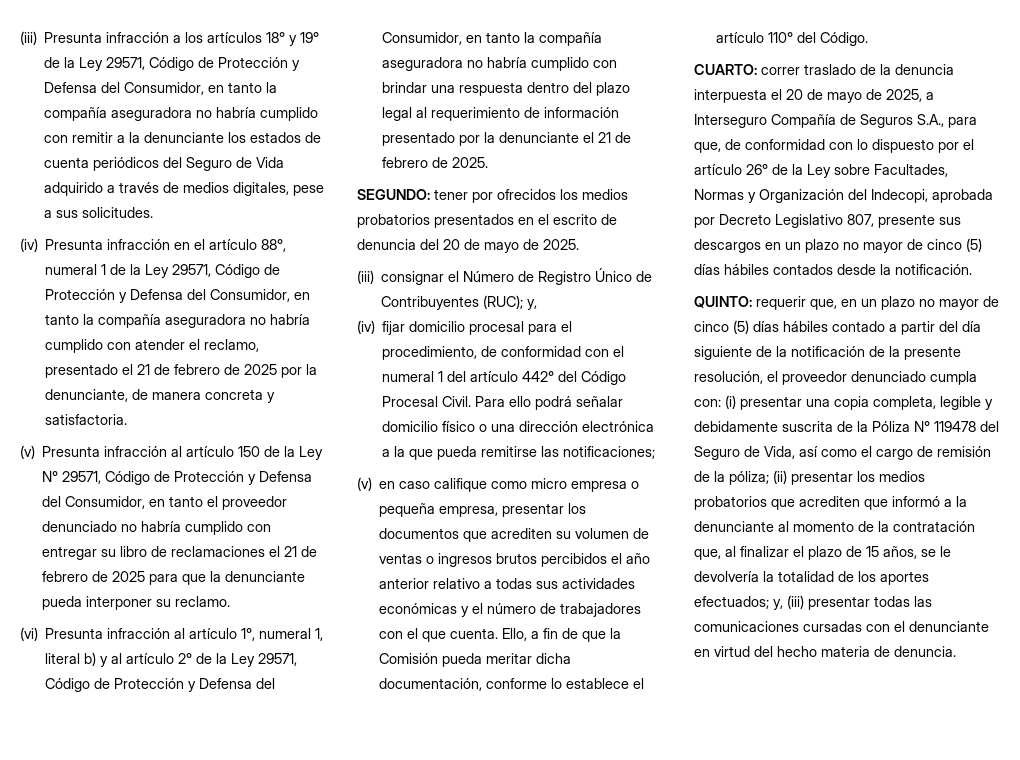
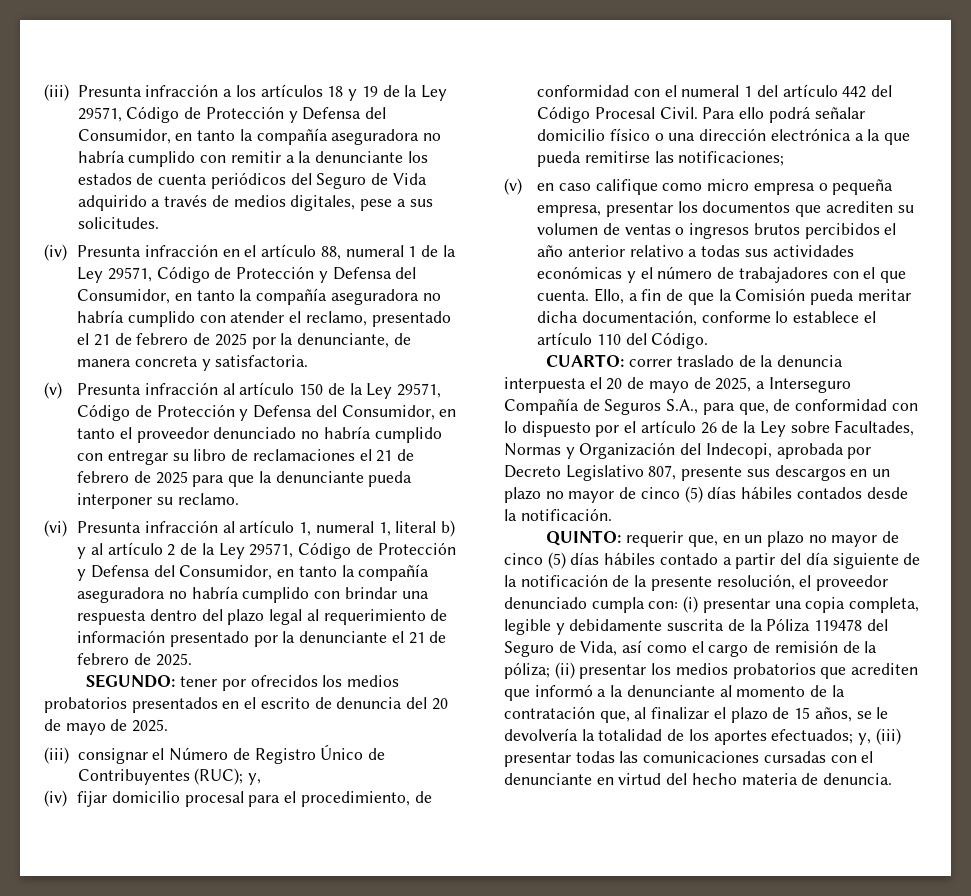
- (iii) Presunta infracción a los artículos 18° y 19° de la Ley 29571, Código de Protección y Defensa del Consumidor, en tanto la compañía aseguradora no habría cumplido con remitir a la denunciante los estados de cuenta periódicos del Seguro de Vida adquirido a través de medios digitales, pese a sus solicitudes.
+ (iii) Presunta infracción a los artículos 18 y 19 de la Ley 29571, Código de Protección y Defensa del Consumidor, en tanto la compañía aseguradora no habría cumplido con remitir a la denunciante los estados de cuenta periódicos del Seguro de Vida adquirido a través de medios digitales, pese a sus solicitudes.
- (iv) Presunta infracción en el artículo 88°, numeral 1 de la Ley 29571, Código de Protección y Defensa del Consumidor, en tanto la compañía aseguradora no habría cumplido con atender el reclamo, presentado el 21 de febrero de 2025 por la denunciante, de manera concreta y satisfactoria.
+ (iv) Presunta infracción en el artículo 88, numeral 1 de la Ley 29571, Código de Protección y Defensa del Consumidor, en tanto la compañía aseguradora no habría cumplido con atender el reclamo, presentado el 21 de febrero de 2025 por la denunciante, de manera concreta y satisfactoria.
- (v) Presunta infracción al artículo 150 de la Ley N° 29571, Código de Protección y Defensa del Consumidor, en tanto el proveedor denunciado no habría cumplido con entregar su libro de reclamaciones el 21 de febrero de 2025 para que la denunciante pueda interponer su reclamo.
+ (v) Presunta infracción al artículo 150 de la Ley 29571, Código de Protección y Defensa del Consumidor, en tanto el proveedor denunciado no habría cumplido con entregar su libro de reclamaciones el 21 de febrero de 2025 para que la denunciante pueda interponer su reclamo.
- (vi) Presunta infracción al artículo 1°, numeral 1, literal b) y al artículo 2° de la Ley 29571, Código de Protección y Defensa del Consumidor, en tanto la compañía aseguradora no habría cumplido con brindar una respuesta dentro del plazo legal al requerimiento de información presentado por la denunciante el 21 de febrero de 2025.
+ (vi) Presunta infracción al artículo 1, numeral 1, literal b) y al artículo 2 de la Ley 29571, Código de Protección y Defensa del Consumidor, en tanto la compañía aseguradora no habría cumplido con brindar una respuesta dentro del plazo legal al requerimiento de información presentado por la denunciante el 21 de febrero de 2025.
- (iv) fijar domicilio procesal para el procedimiento, de conformidad con el numeral 1 del artículo 442° del Código Procesal Civil.
+ (iv) fijar domicilio procesal para el procedimiento, de conformidad con el numeral 1 del artículo 442 del Código Procesal Civil.
- Ello, a fin de que la Comisión pueda meritar dicha documentación, conforme lo establece el artículo 110° del Código.
+ Ello, a fin de que la Comisión pueda meritar dicha documentación, conforme lo establece el artículo 110 del Código.
- correr traslado de la denuncia interpuesta el 20 de mayo de 2025, a Interseguro Compañía de Seguros S.A., para que, de conformidad con lo dispuesto por el artículo 26° de la Ley sobre Facultades, Normas y Organización del Indecopi, aprobada por Decreto Legislativo 807, presente sus descargos en un plazo no mayor de cinco (5) días hábiles contados desde la notificación.
+ correr traslado de la denuncia interpuesta el 20 de mayo de 2025, a Interseguro Compañía de Seguros S.A., para que, de conformidad con lo dispuesto por el artículo 26 de la Ley sobre Facultades, Normas y Organización del Indecopi, aprobada por Decreto Legislativo 807, presente sus descargos en un plazo no mayor de cinco (5) días hábiles contados desde la notificación.
- (i) presentar una copia completa, legible y debidamente suscrita de la Póliza N° 119478 del Seguro de Vida, así como el cargo de remisión de la póliza;
+ (i) presentar una copia completa, legible y debidamente suscrita de la Póliza 119478 del Seguro de Vida, así como el cargo de remisión de la póliza;

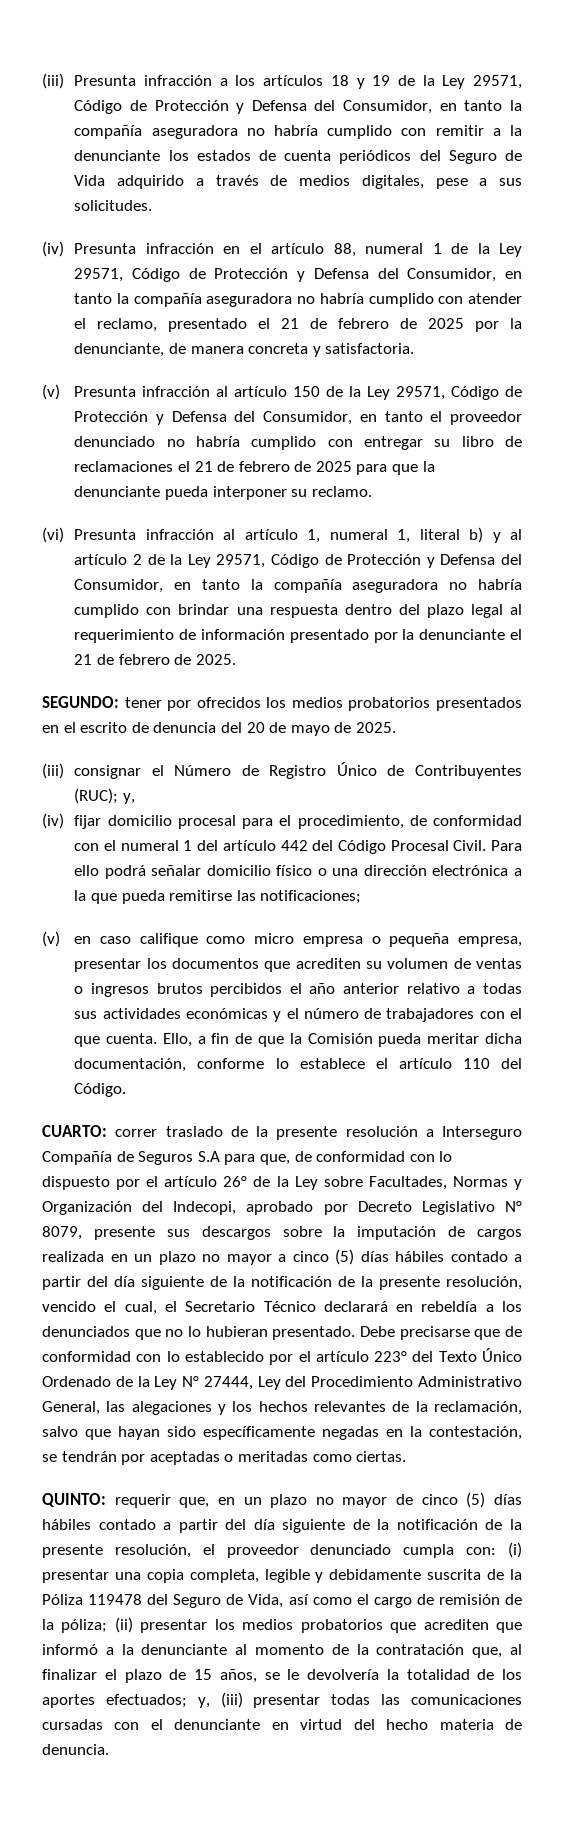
- CUARTO: correr traslado de la denuncia interpuesta el 20 de mayo de 2025, a Interseguro Compañía de Seguros S.A., para que, de conformidad con lo dispuesto por el artículo 26 de la Ley sobre Facultades, Normas y Organización del Indecopi, aprobada por Decreto Legislativo 807, presente sus descargos en un plazo no mayor de cinco (5) días hábiles contados desde la notificación.
+ CUARTO: correr traslado de la presente resolución a Interseguro Compañía de Seguros S.A para que, de conformidad con lo dispuesto por el artículo 26° de la Ley sobre Facultades, Normas y Organización del Indecopi, aprobado por Decreto Legislativo N° 8079, presente sus descargos sobre la imputación de cargos realizada en un plazo no mayor a cinco (5) días hábiles contado a partir del día siguiente de la notificación de la presente resolución, vencido el cual, el Secretario Técnico declarará en rebeldía a los denunciados que no lo hubieran presentado. Debe precisarse que de conformidad con lo establecido por el artículo 223° del Texto Único Ordenado de la Ley N° 27444, Ley del Procedimiento Administrativo General, las alegaciones y los hechos relevantes de la reclamación, salvo que hayan sido específicamente negadas en la contestación, se tendrán por aceptadas o meritadas como ciertas.

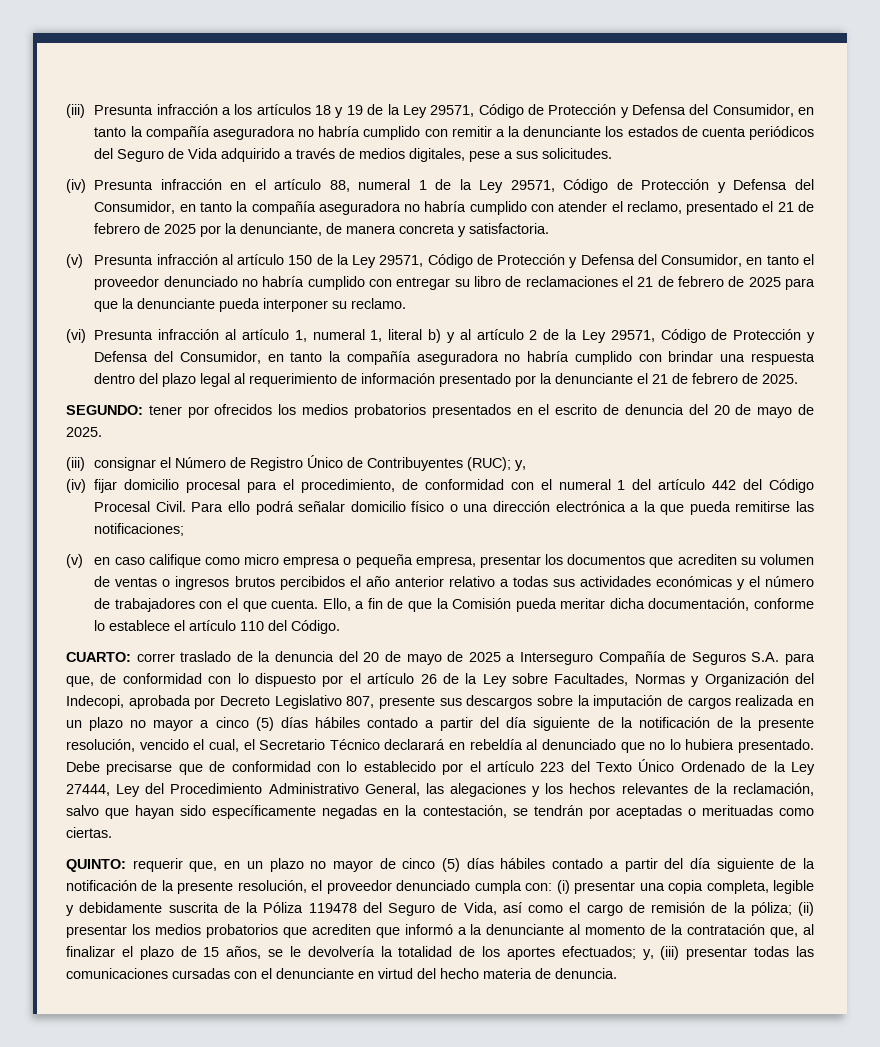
- correr traslado de la presente resolución a Interseguro Compañía de Seguros S.A para que, de conformidad con lo dispuesto por el artículo 26° de la Ley sobre Facultades, Normas y Organización del Indecopi, aprobado por Decreto Legislativo N° 8079, presente sus descargos sobre la imputación de cargos realizada en un plazo no mayor a cinco (5) días hábiles contado a partir del día siguiente de la notificación de la presente resolución, vencido el cual, el Secretario Técnico declarará en rebeldía a los denunciados que no lo hubieran presentado.
+ correr traslado de la denuncia del 20 de mayo de 2025 a Interseguro Compañía de Seguros S.A. para que, de conformidad con lo dispuesto por el artículo 26 de la Ley sobre Facultades, Normas y Organización del Indecopi, aprobada por Decreto Legislativo 807, presente sus descargos sobre la imputación de cargos realizada en un plazo no mayor a cinco (5) días hábiles contado a partir del día siguiente de la notificación de la presente resolución, vencido el cual, el Secretario Técnico declarará en rebeldía al denunciado que no lo hubiera presentado.
- Debe precisarse que de conformidad con lo establecido por el artículo 223° del Texto Único Ordenado de la Ley N° 27444, Ley del Procedimiento Administrativo General, las alegaciones y los hechos relevantes de la reclamación, salvo que hayan sido específicamente negadas en la contestación, se tendrán por aceptadas o meritadas como ciertas.
+ Debe precisarse que de conformidad con lo establecido por el artículo 223 del Texto Único Ordenado de la Ley 27444, Ley del Procedimiento Administrativo General, las alegaciones y los hechos relevantes de la reclamación, salvo que hayan sido específicamente negadas en la contestación, se tendrán por aceptadas o merituadas como ciertas.

